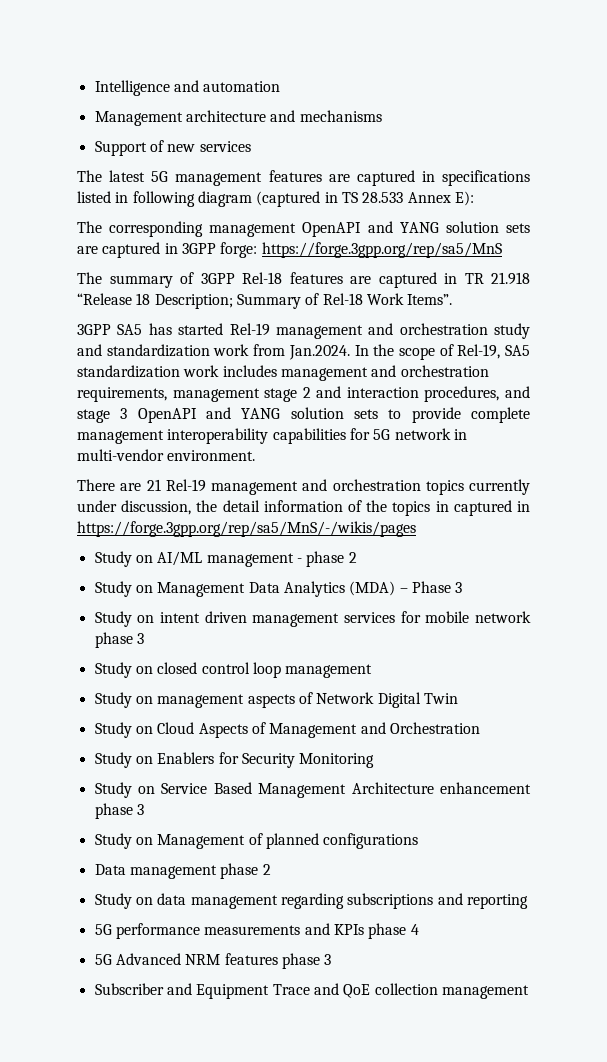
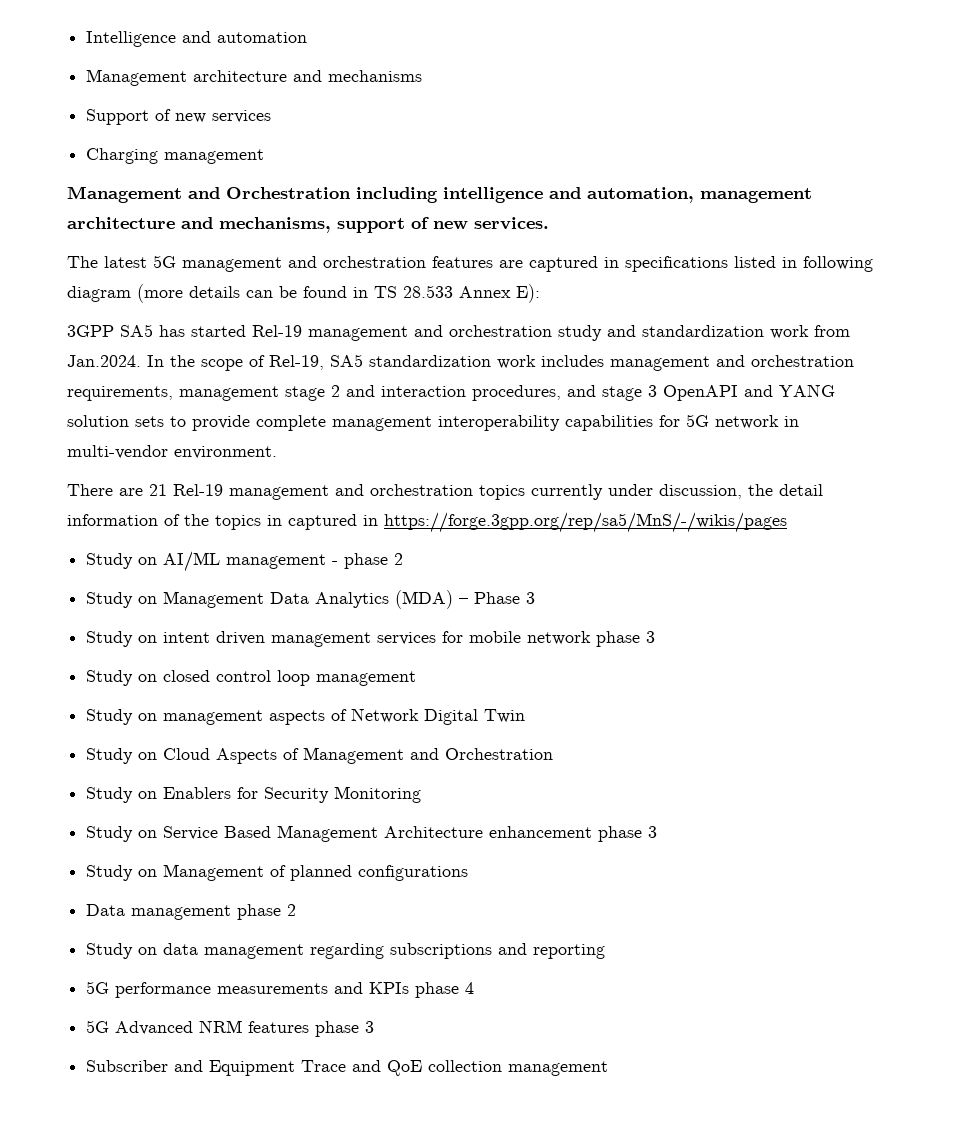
+ Charging management
+ Management and Orchestration including intelligence and automation, management architecture and mechanisms, support of new services.
- The latest 5G management features are captured in specifications listed in following diagram (captured in TS 28.533 Annex E):
+ The latest 5G management and orchestration features are captured in specifications listed in following diagram (more details can be found in TS 28.533 Annex E):
- The corresponding management OpenAPI and YANG solution sets are captured in 3GPP forge: https://forge.3gpp.org/rep/sa5/MnS
- The summary of 3GPP Rel-18 features are captured in TR 21.918 “Release 18 Description; Summary of Rel-18 Work Items”.

